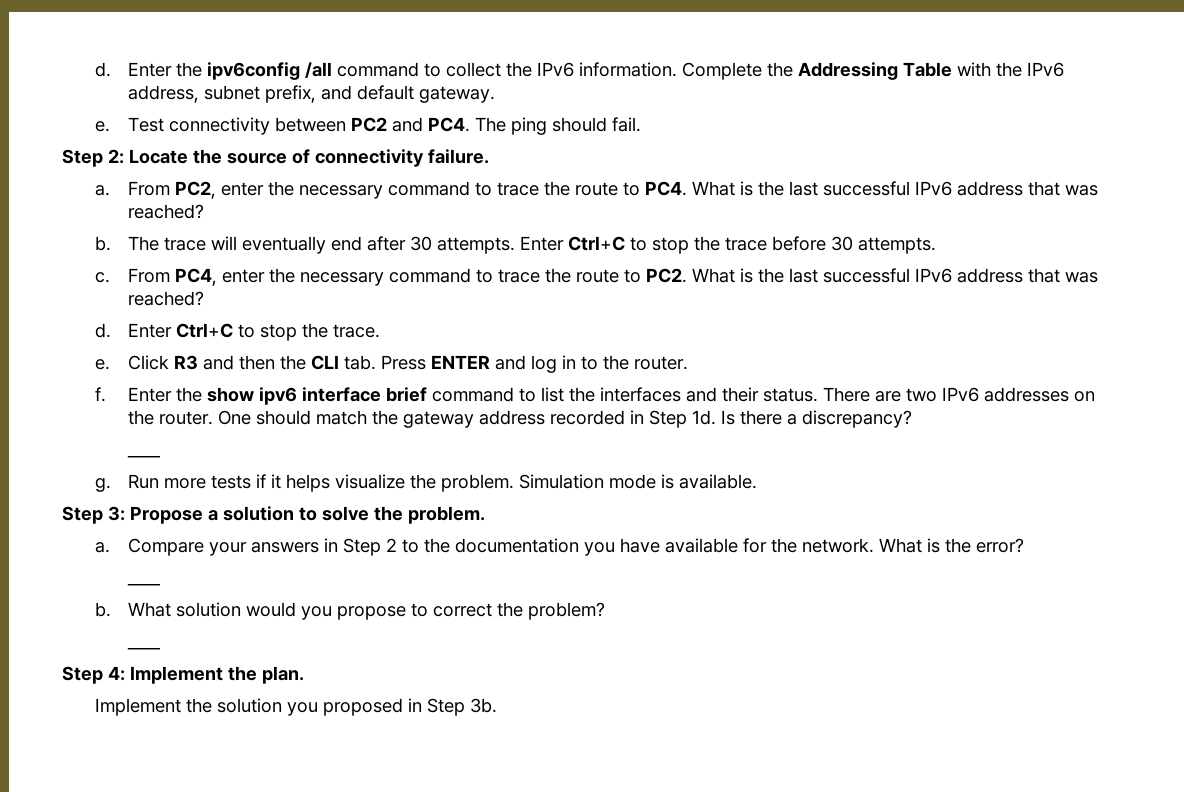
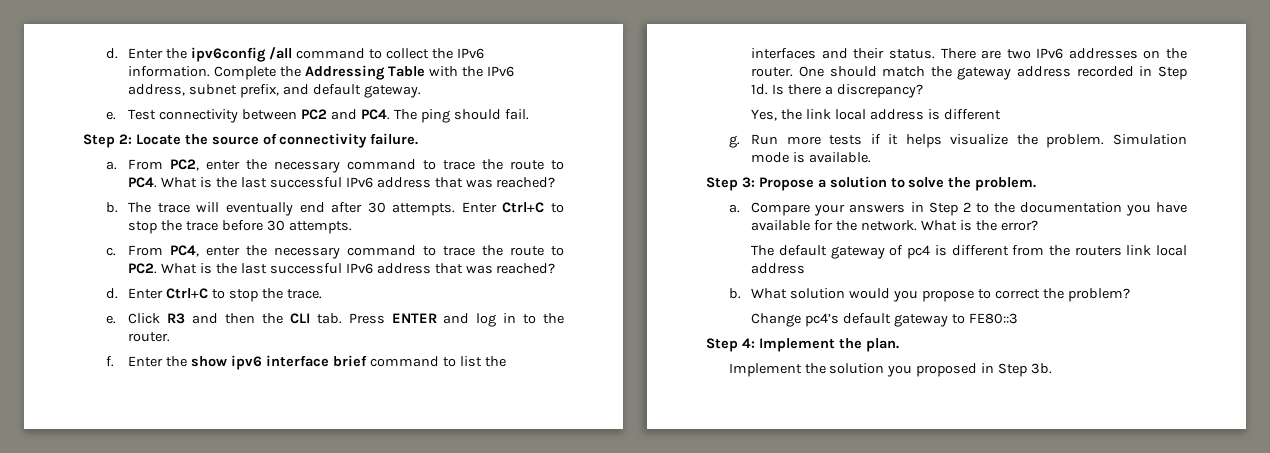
  Is there a discrepancy?
- ____
+ Yes, the link local address is different
  What is the error?
- ____
+ The default gateway of pc4 is different from the routers link local address
  What solution would you propose to correct the problem?
- ____
+ Change pc4’s default gateway to FE80::3

